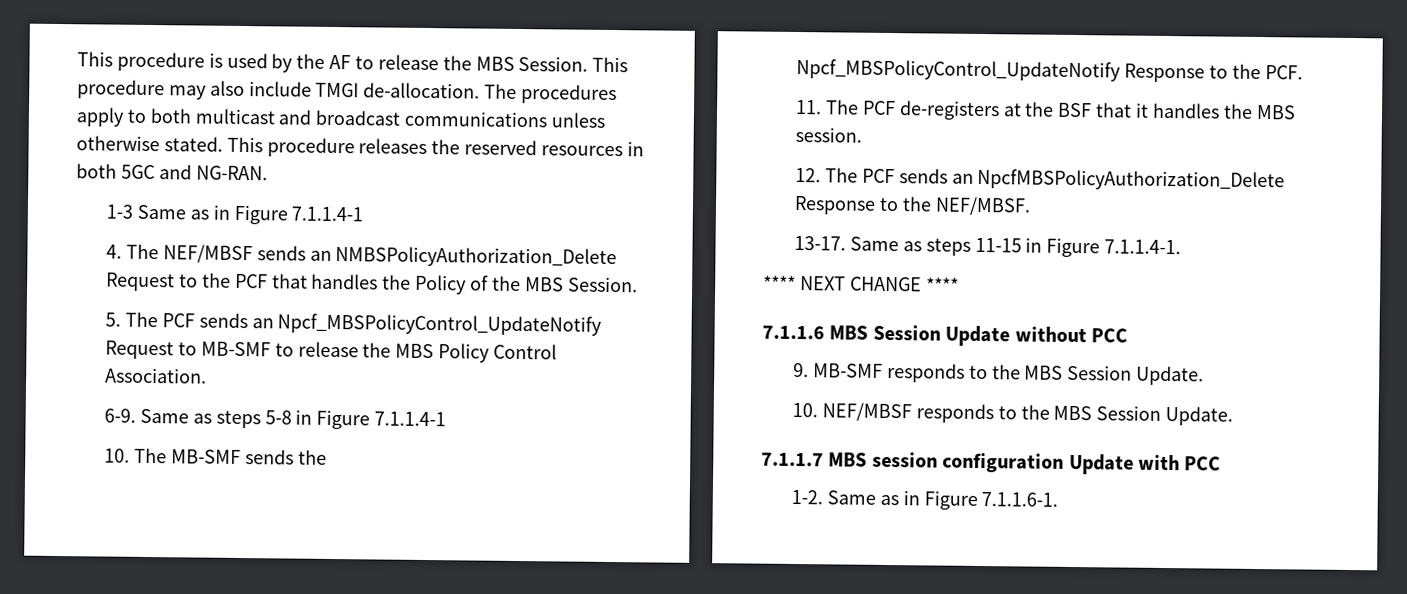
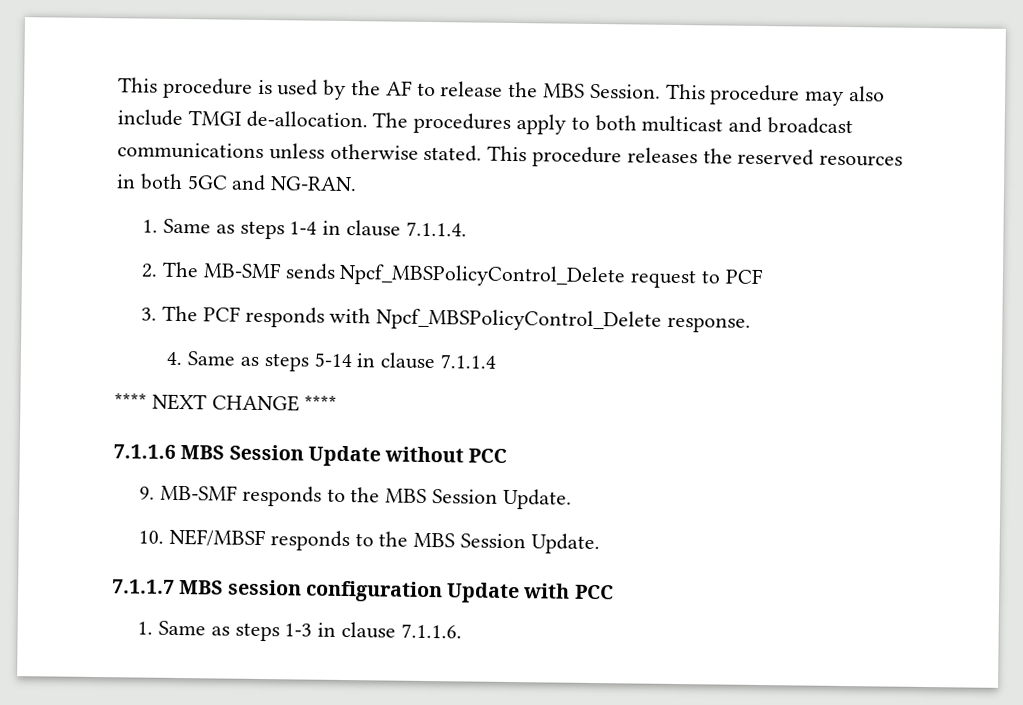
- 1-3 Same as in Figure 7.1.1.4-1
- 4. The NEF/MBSF sends an NMBSPolicyAuthorization_Delete Request to the PCF that handles the Policy of the MBS Session.
- 5. The PCF sends an Npcf_MBSPolicyControl_UpdateNotify Request to MB-SMF to release the MBS Policy Control Association.
- 6-9. Same as steps 5-8 in Figure 7.1.1.4-1
- 10. The MB-SMF sends the Npcf_MBSPolicyControl_UpdateNotify Response to the PCF.
- 11. The PCF de-registers at the BSF that it handles the MBS session.
- 12. The PCF sends an NpcfMBSPolicyAuthorization_Delete Response to the NEF/MBSF.
- 13-17. Same as steps 11-15 in Figure 7.1.1.4-1.
+ 1. Same as steps 1-4 in clause 7.1.1.4.
+ 2. The MB-SMF sends Npcf_MBSPolicyControl_Delete request to PCF
+ 3. The PCF responds with Npcf_MBSPolicyControl_Delete response.
+ 4. Same as steps 5-14 in clause 7.1.1.4
- 1-2. Same as in Figure 7.1.1.6-1.
+ 1. Same as steps 1-3 in clause 7.1.1.6.

